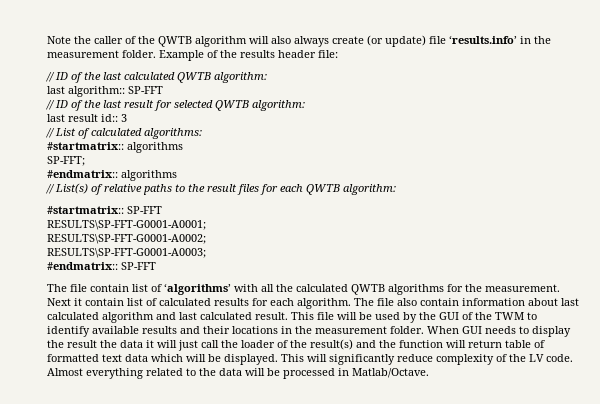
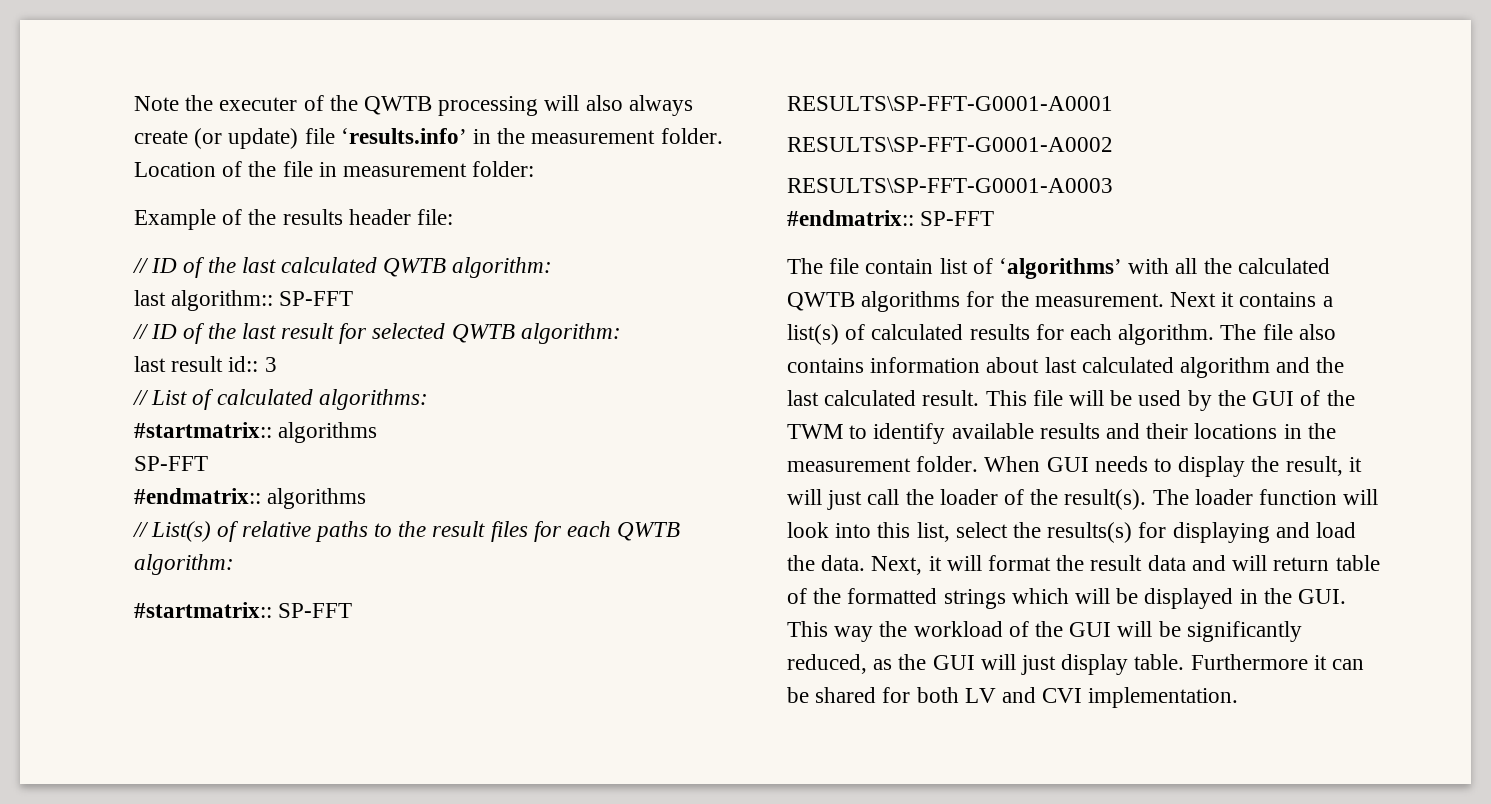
- Note the caller of the QWTB algorithm will also always create (or update) file ‘results.info’ in the measurement folder. Example of the results header file:
+ Note the executer of the QWTB processing will also always create (or update) file ‘results.info’ in the measurement folder. Location of the file in measurement folder:
+ Example of the results header file:
  #startmatrix:: algorithms
- SP-FFT;
+ SP-FFT
- RESULTS\SP-FFT-G0001-A0001;
- RESULTS\SP-FFT-G0001-A0002;
- RESULTS\SP-FFT-G0001-A0003;
+ RESULTS\SP-FFT-G0001-A0001
+ RESULTS\SP-FFT-G0001-A0002
+ RESULTS\SP-FFT-G0001-A0003
- Next it contain list of calculated results for each algorithm.
+ Next it contains a list(s) of calculated results for each algorithm.
- The file also contain information about last calculated algorithm and last calculated result.
+ The file also contains information about last calculated algorithm and the last calculated result.
- When GUI needs to display the result the data it will just call the loader of the result(s) and the function will return table of formatted text data which will be displayed. This will significantly reduce complexity of the LV code. Almost everything related to the data will be processed in Matlab/Octave.
+ When GUI needs to display the result, it will just call the loader of the result(s). The loader function will look into this list, select the results(s) for displaying and load the data. Next, it will format the result data and will return table of the formatted strings which will be displayed in the GUI. This way the workload of the GUI will be significantly reduced, as the GUI will just display table. Furthermore it can be shared for both LV and CVI implementation.

